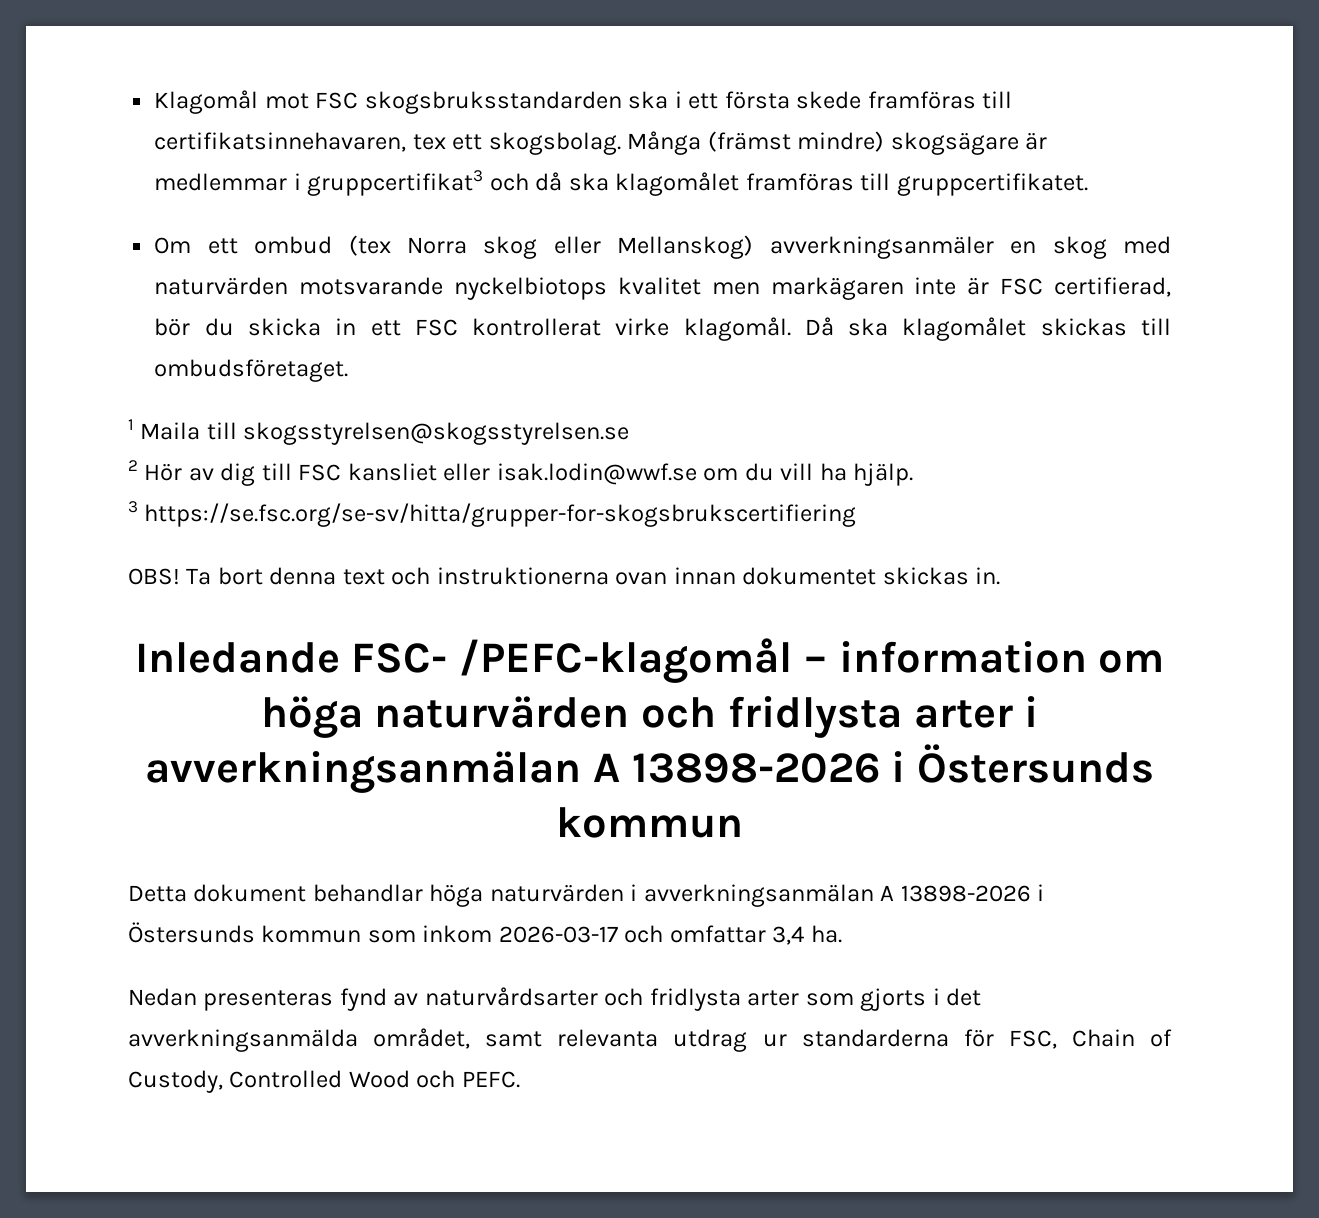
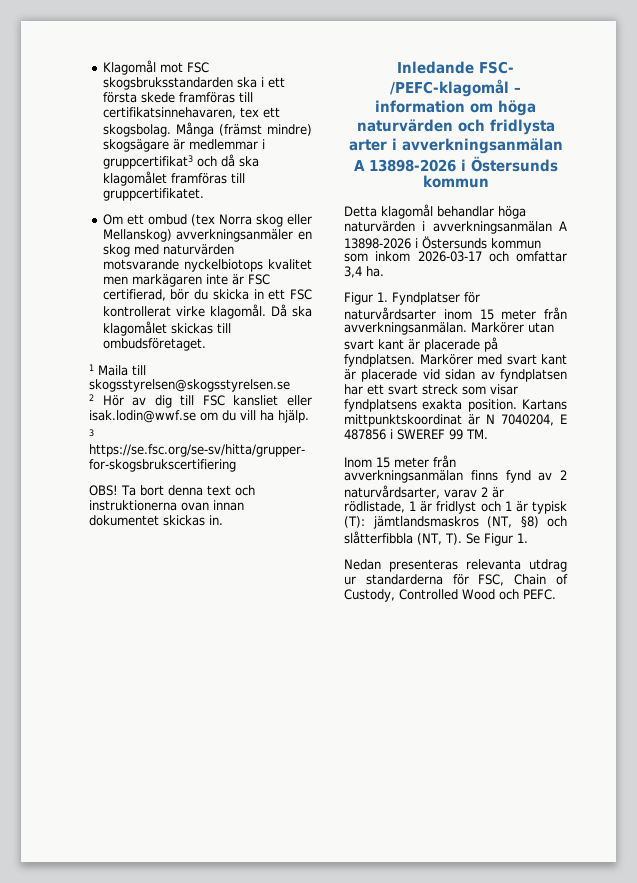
- Detta dokument behandlar höga naturvärden i avverkningsanmälan A 13898-2026 i Östersunds kommun som inkom 2026-03-17 och omfattar 3,4 ha.
+ Detta klagomål behandlar höga naturvärden i avverkningsanmälan A 13898-2026 i Östersunds kommun som inkom 2026-03-17 och omfattar 3,4 ha.
- Nedan presenteras fynd av naturvårdsarter och fridlysta arter som gjorts i det avverkningsanmälda området, samt relevanta utdrag ur standarderna för FSC, Chain of Custody, Controlled Wood och PEFC.
+ Figur 1. Fyndplatser för naturvårdsarter inom 15 meter från avverkningsanmälan. Markörer utan svart kant är placerade på fyndplatsen. Markörer med svart kant är placerade vid sidan av fyndplatsen har ett svart streck som visar fyndplatsens exakta position. Kartans mittpunktskoordinat är N 7040204, E 487856 i SWEREF 99 TM.
+ Inom 15 meter från avverkningsanmälan finns fynd av 2 naturvårdsarter, varav 2 är rödlistade, 1 är fridlyst och 1 är typisk (T): jämtlandsmaskros (NT, §8) och slåtterfibbla (NT, T). Se Figur 1.
+ Nedan presenteras relevanta utdrag ur standarderna för FSC, Chain of Custody, Controlled Wood och PEFC.

